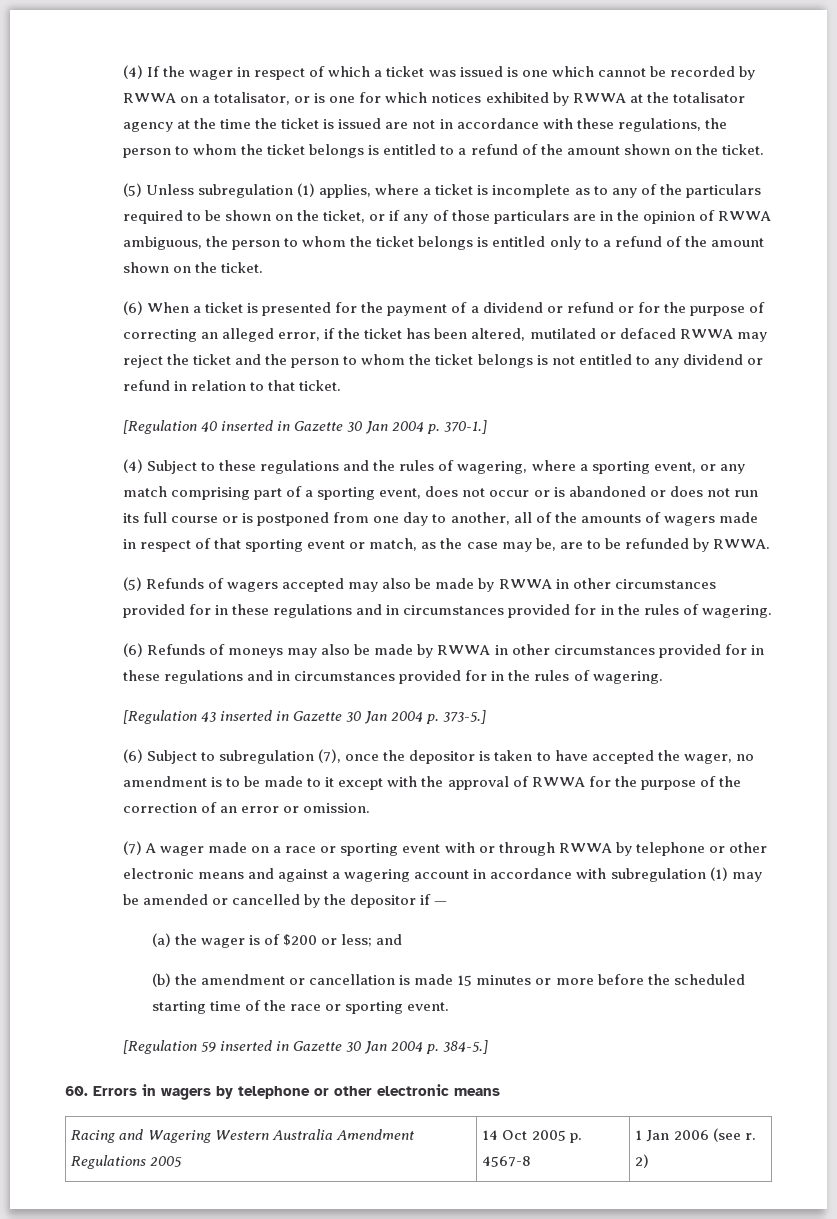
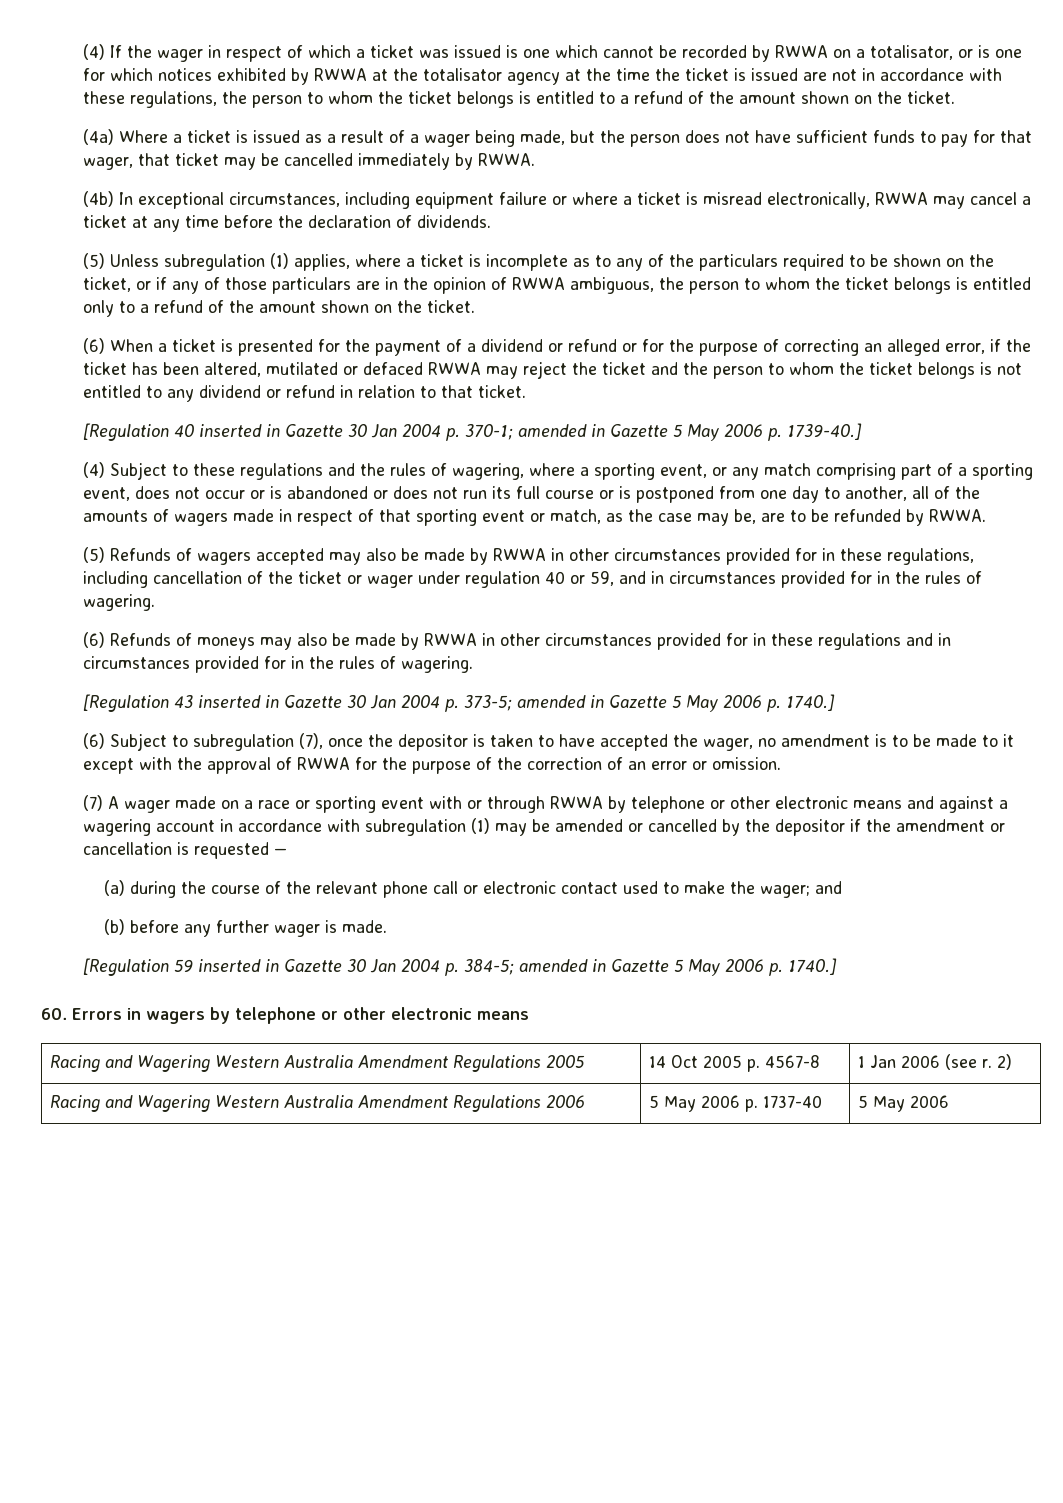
+ (4a) Where a ticket is issued as a result of a wager being made, but the person does not have sufficient funds to pay for that wager, that ticket may be cancelled immediately by RWWA.
+ (4b) In exceptional circumstances, including equipment failure or where a ticket is misread electronically, RWWA may cancel a ticket at any time before the declaration of dividends.
- [Regulation 40 inserted in Gazette 30 Jan 2004 p. 370-1.]
+ [Regulation 40 inserted in Gazette 30 Jan 2004 p. 370-1; amended in Gazette 5 May 2006 p. 1739-40.]
- (5) Refunds of wagers accepted may also be made by RWWA in other circumstances provided for in these regulations and in circumstances provided for in the rules of wagering.
+ (5) Refunds of wagers accepted may also be made by RWWA in other circumstances provided for in these regulations, including cancellation of the ticket or wager under regulation 40 or 59, and in circumstances provided for in the rules of wagering.
- [Regulation 43 inserted in Gazette 30 Jan 2004 p. 373-5.]
+ [Regulation 43 inserted in Gazette 30 Jan 2004 p. 373-5; amended in Gazette 5 May 2006 p. 1740.]
- (7) A wager made on a race or sporting event with or through RWWA by telephone or other electronic means and against a wagering account in accordance with subregulation (1) may be amended or cancelled by the depositor if —
- (a) the wager is of $200 or less; and
- (b) the amendment or cancellation is made 15 minutes or more before the scheduled starting time of the race or sporting event.
+ (7) A wager made on a race or sporting event with or through RWWA by telephone or other electronic means and against a wagering account in accordance with subregulation (1) may be amended or cancelled by the depositor if the amendment or cancellation is requested —
+ (a) during the course of the relevant phone call or electronic contact used to make the wager; and
+ (b) before any further wager is made.
- [Regulation 59 inserted in Gazette 30 Jan 2004 p. 384-5.]
+ [Regulation 59 inserted in Gazette 30 Jan 2004 p. 384-5; amended in Gazette 5 May 2006 p. 1740.]
+ Racing and Wagering Western Australia Amendment Regulations 2006 | 5 May 2006 p. 1737-40 | 5 May 2006

